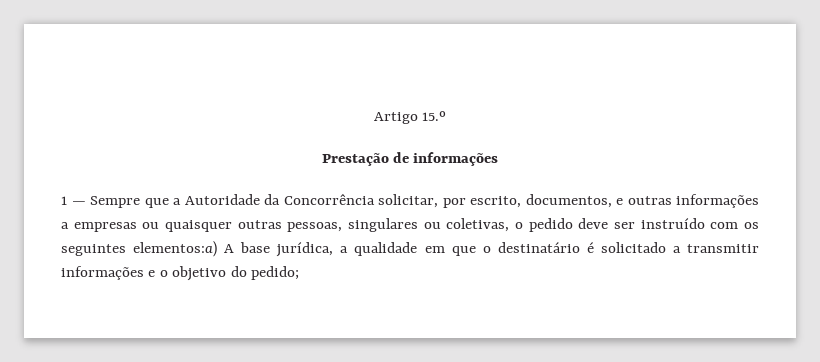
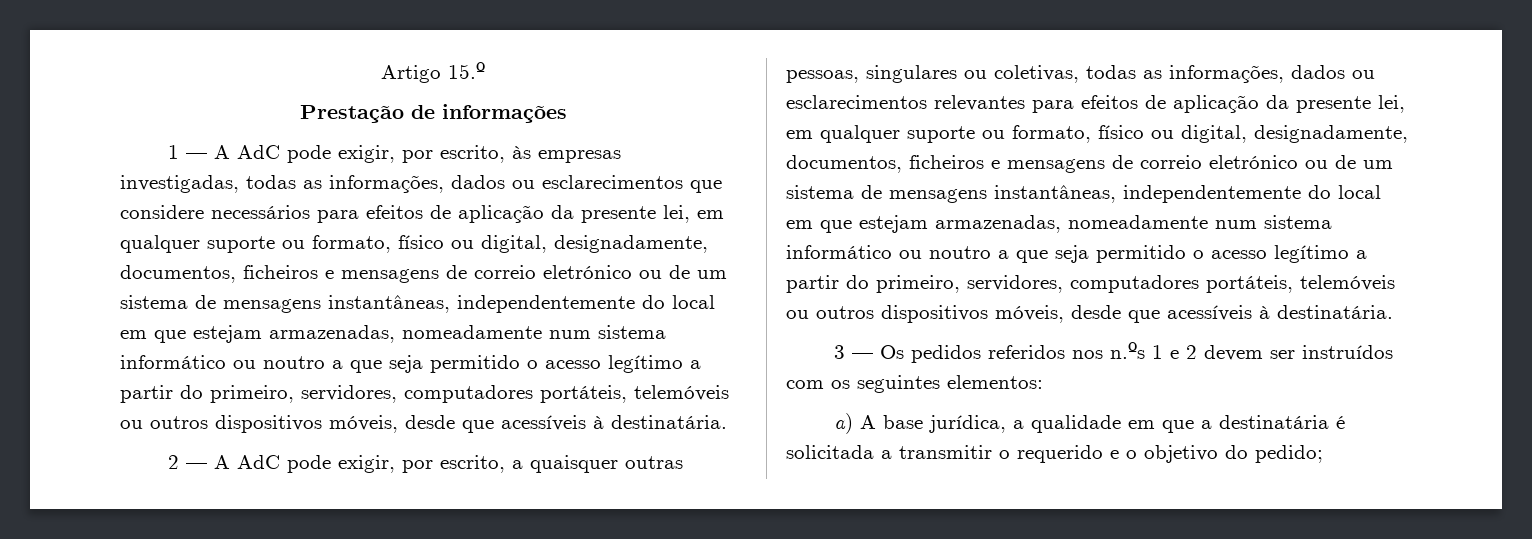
- 1 — Sempre que a Autoridade da Concorrência solicitar, por escrito, documentos, e outras informações a empresas ou quaisquer outras pessoas, singulares ou coletivas, o pedido deve ser instruído com os seguintes elementos:a) A base jurídica, a qualidade em que o destinatário é solicitado a transmitir informações e o objetivo do pedido;
+ 1 — A AdC pode exigir, por escrito, às empresas investigadas, todas as informações, dados ou esclarecimentos que considere necessários para efeitos de aplicação da presente lei, em qualquer suporte ou formato, físico ou digital, designadamente, documentos, ficheiros e mensagens de correio eletrónico ou de um sistema de mensagens instantâneas, independentemente do local em que estejam armazenadas, nomeadamente num sistema informático ou noutro a que seja permitido o acesso legítimo a partir do primeiro, servidores, computadores portáteis, telemóveis ou outros dispositivos móveis, desde que acessíveis à destinatária.
+ 2 — A AdC pode exigir, por escrito, a quaisquer outras pessoas, singulares ou coletivas, todas as informações, dados ou esclarecimentos relevantes para efeitos de aplicação da presente lei, em qualquer suporte ou formato, físico ou digital, designadamente, documentos, ficheiros e mensagens de correio eletrónico ou de um sistema de mensagens instantâneas, independentemente do local em que estejam armazenadas, nomeadamente num sistema informático ou noutro a que seja permitido o acesso legítimo a partir do primeiro, servidores, computadores portáteis, telemóveis ou outros dispositivos móveis, desde que acessíveis à destinatária.
+ 3 — Os pedidos referidos nos n.ºs 1 e 2 devem ser instruídos com os seguintes elementos:
+ a) A base jurídica, a qualidade em que a destinatária é solicitada a transmitir o requerido e o objetivo do pedido;

